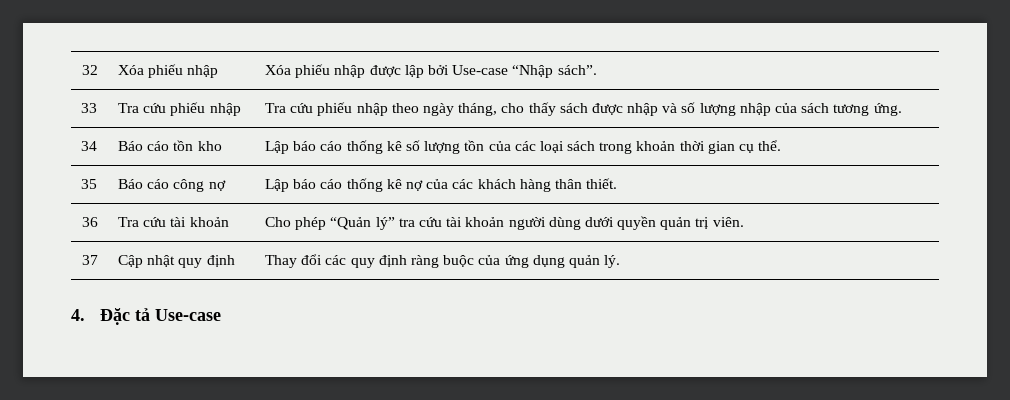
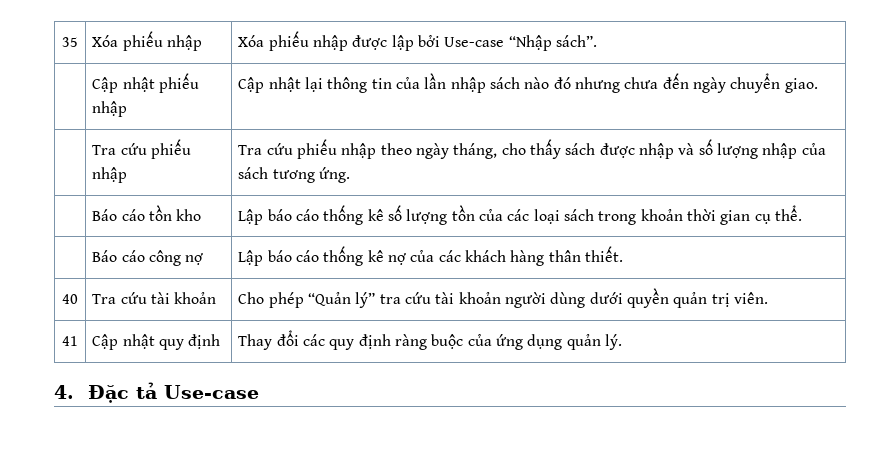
- 32 | Xóa phiếu nhập | Xóa phiếu nhập được lập bởi Use-case “Nhập sách”.
+ 35 | Xóa phiếu nhập | Xóa phiếu nhập được lập bởi Use-case “Nhập sách”.
- 33 | Tra cứu phiếu nhập | Tra cứu phiếu nhập theo ngày tháng, cho thấy sách được nhập và số lượng nhập của sách tương ứng.
+ | Cập nhật phiếu nhập | Cập nhật lại thông tin của lần nhập sách nào đó nhưng chưa đến ngày chuyển giao.
+ | Tra cứu phiếu nhập | Tra cứu phiếu nhập theo ngày tháng, cho thấy sách được nhập và số lượng nhập của sách tương ứng.
- 34 | Báo cáo tồn kho | Lập báo cáo thống kê số lượng tồn của các loại sách trong khoản thời gian cụ thể.
+ | Báo cáo tồn kho | Lập báo cáo thống kê số lượng tồn của các loại sách trong khoản thời gian cụ thể.
- 35 | Báo cáo công nợ | Lập báo cáo thống kê nợ của các khách hàng thân thiết.
+ | Báo cáo công nợ | Lập báo cáo thống kê nợ của các khách hàng thân thiết.
- 36 | Tra cứu tài khoản | Cho phép “Quản lý” tra cứu tài khoản người dùng dưới quyền quản trị viên.
+ 40 | Tra cứu tài khoản | Cho phép “Quản lý” tra cứu tài khoản người dùng dưới quyền quản trị viên.
- 37 | Cập nhật quy định | Thay đổi các quy định ràng buộc của ứng dụng quản lý.
+ 41 | Cập nhật quy định | Thay đổi các quy định ràng buộc của ứng dụng quản lý.

